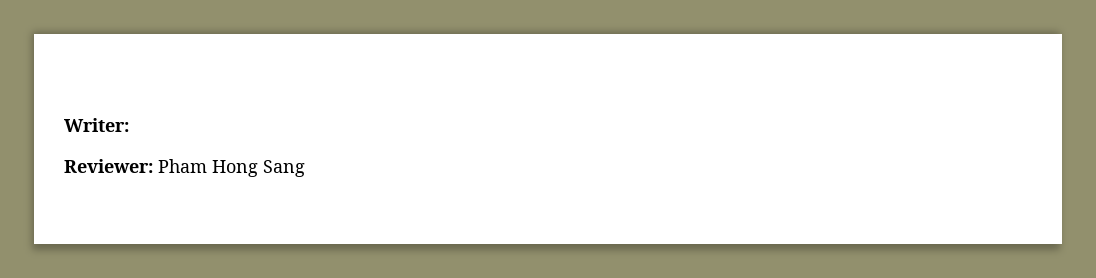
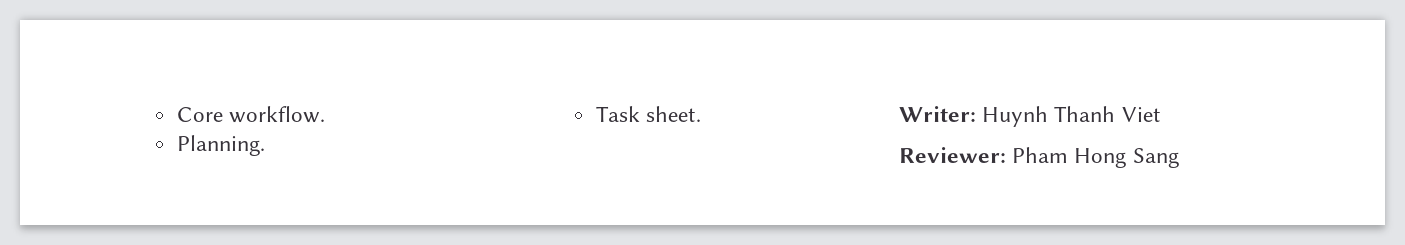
- Writer:
+ Core workflow.
+ Planning.
+ Task sheet.
+ Writer: Huynh Thanh Viet

